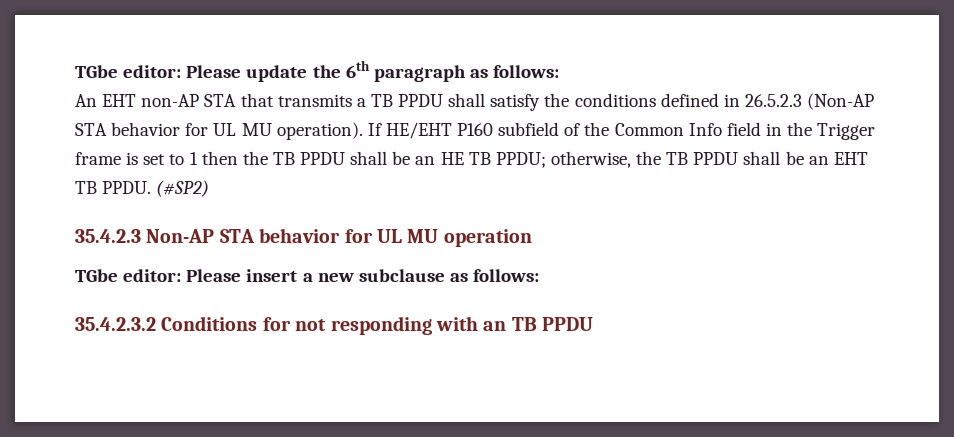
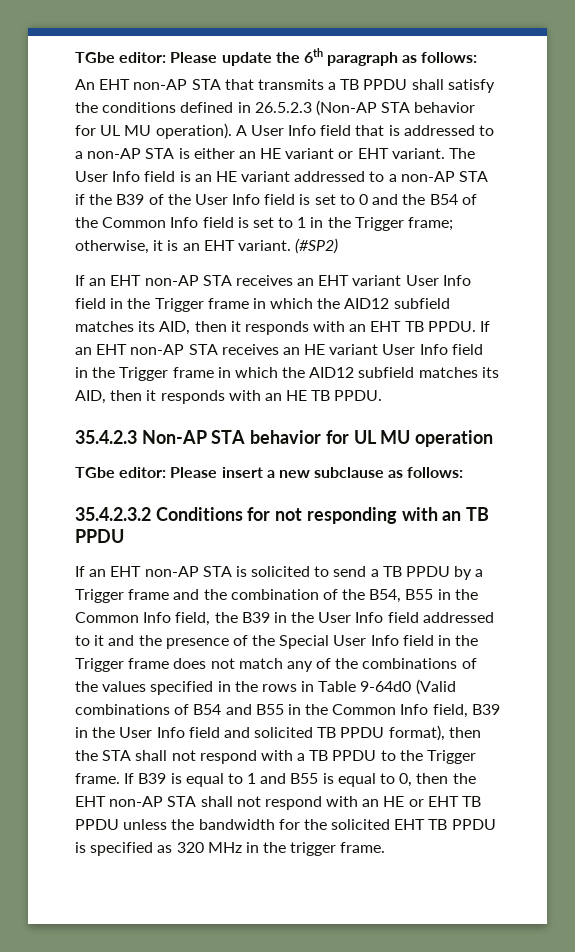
- If HE/EHT P160 subfield of the Common Info field in the Trigger frame is set to 1 then the TB PPDU shall be an HE TB PPDU; otherwise, the TB PPDU shall be an EHT TB PPDU. (#SP2)
+ A User Info field that is addressed to a non-AP STA is either an HE variant or EHT variant. The User Info field is an HE variant addressed to a non-AP STA if the B39 of the User Info field is set to 0 and the B54 of the Common Info field is set to 1 in the Trigger frame; otherwise, it is an EHT variant. (#SP2)
+ If an EHT non-AP STA receives an EHT variant User Info field in the Trigger frame in which the AID12 subfield matches its AID, then it responds with an EHT TB PPDU. If an EHT non-AP STA receives an HE variant User Info field in the Trigger frame in which the AID12 subfield matches its AID, then it responds with an HE TB PPDU.
+ If an EHT non-AP STA is solicited to send a TB PPDU by a Trigger frame and the combination of the B54, B55 in the Common Info field, the B39 in the User Info field addressed to it and the presence of the Special User Info field in the Trigger frame does not match any of the combinations of the values specified in the rows in Table 9-64d0 (Valid combinations of B54 and B55 in the Common Info field, B39 in the User Info field and solicited TB PPDU format), then the STA shall not respond with a TB PPDU to the Trigger frame. If B39 is equal to 1 and B55 is equal to 0, then the EHT non-AP STA shall not respond with an HE or EHT TB PPDU unless the bandwidth for the solicited EHT TB PPDU is specified as 320 MHz in the trigger frame.

